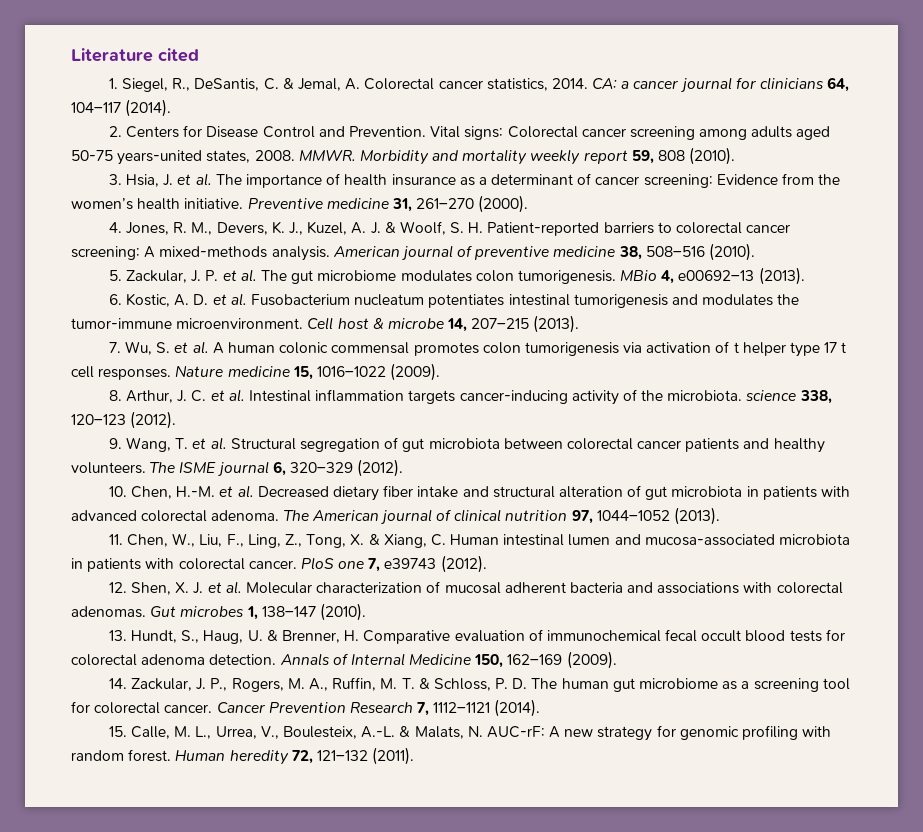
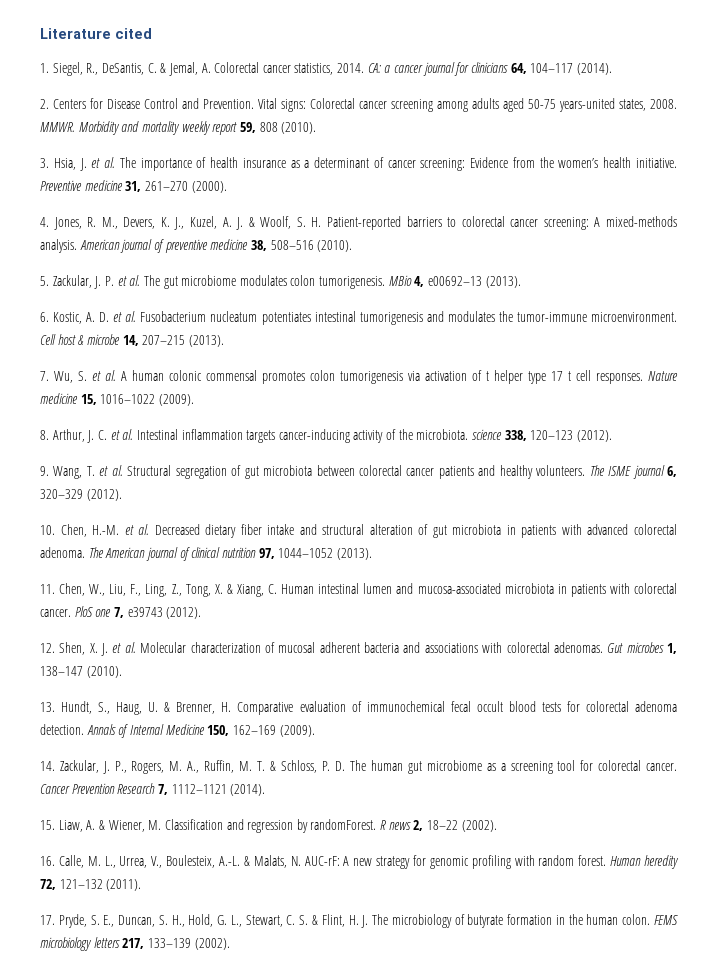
- 15. Calle, M. L., Urrea, V., Boulesteix, A.-L. & Malats, N. AUC-rF: A new strategy for genomic profiling with random forest.
+ 15. Liaw, A. & Wiener, M. Classification and regression by randomForest. R news 2, 18–22 (2002).
+ 16. Calle, M. L., Urrea, V., Boulesteix, A.-L. & Malats, N. AUC-rF: A new strategy for genomic profiling with random forest.
+ 17. Pryde, S. E., Duncan, S. H., Hold, G. L., Stewart, C. S. & Flint, H. J. The microbiology of butyrate formation in the human colon. FEMS microbiology letters 217, 133–139 (2002).

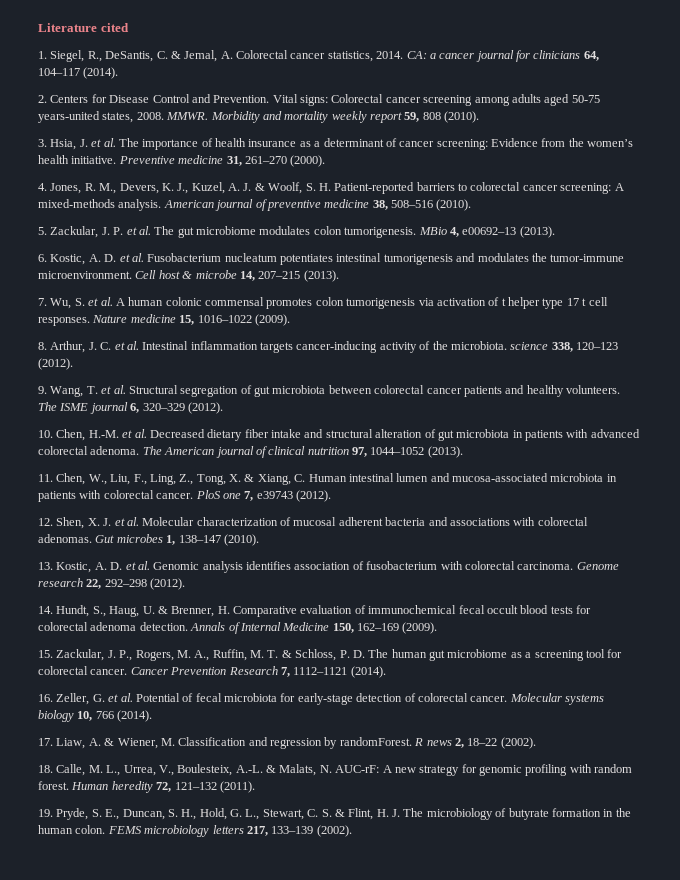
- 13. Hundt, S., Haug, U. & Brenner, H. Comparative evaluation of immunochemical fecal occult blood tests for colorectal adenoma detection.
+ 13. Kostic, A. D. et al. Genomic analysis identifies association of fusobacterium with colorectal carcinoma. Genome research 22, 292–298 (2012).
+ 14. Hundt, S., Haug, U. & Brenner, H. Comparative evaluation of immunochemical fecal occult blood tests for colorectal adenoma detection.
- 14. Zackular, J. P., Rogers, M. A., Ruffin, M. T. & Schloss, P. D. The human gut microbiome as a screening tool for colorectal cancer.
+ 15. Zackular, J. P., Rogers, M. A., Ruffin, M. T. & Schloss, P. D. The human gut microbiome as a screening tool for colorectal cancer.
- 15. Liaw, A. & Wiener, M. Classification and regression by randomForest.
+ 16. Zeller, G. et al. Potential of fecal microbiota for early-stage detection of colorectal cancer. Molecular systems biology 10, 766 (2014).
+ 17. Liaw, A. & Wiener, M. Classification and regression by randomForest.
- 16. Calle, M. L., Urrea, V., Boulesteix, A.-L. & Malats, N. AUC-rF: A new strategy for genomic profiling with random forest.
+ 18. Calle, M. L., Urrea, V., Boulesteix, A.-L. & Malats, N. AUC-rF: A new strategy for genomic profiling with random forest.
- 17. Pryde, S. E., Duncan, S. H., Hold, G. L., Stewart, C. S. & Flint, H. J. The microbiology of butyrate formation in the human colon.
+ 19. Pryde, S. E., Duncan, S. H., Hold, G. L., Stewart, C. S. & Flint, H. J. The microbiology of butyrate formation in the human colon.

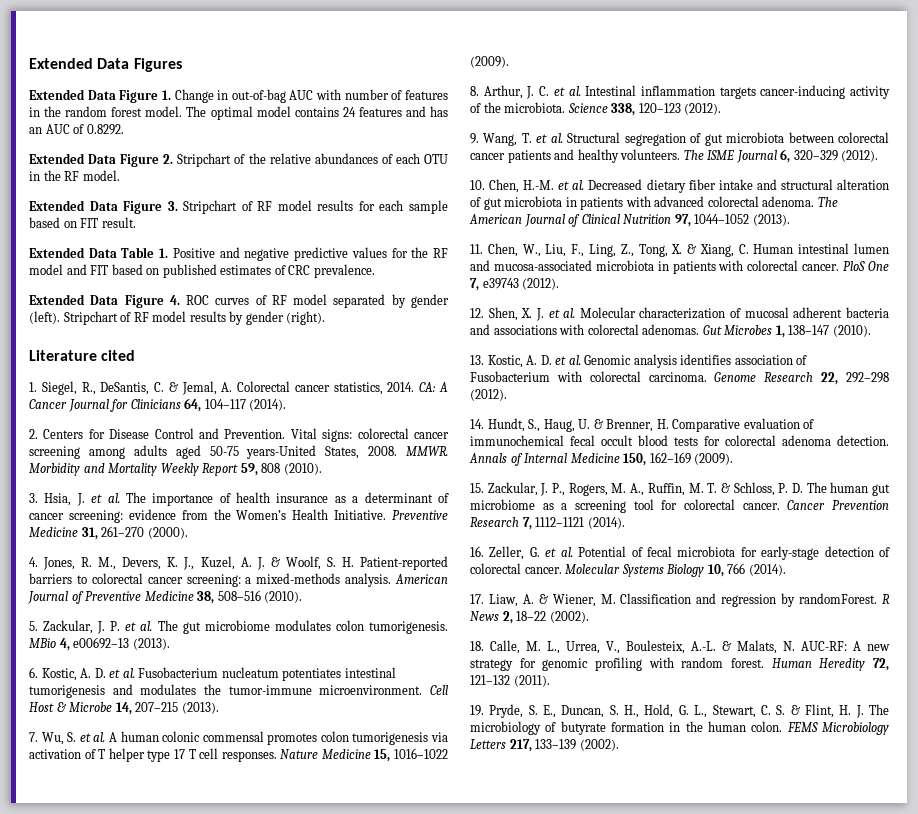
+ Extended Data Figures
+ Extended Data Figure 1. Change in out-of-bag AUC with number of features in the random forest model. The optimal model contains 24 features and has an AUC of 0.8292.
+ Extended Data Figure 2. Stripchart of the relative abundances of each OTU in the RF model.
+ Extended Data Figure 3. Stripchart of RF model results for each sample based on FIT result.
+ Extended Data Table 1. Positive and negative predictive values for the RF model and FIT based on published estimates of CRC prevalence.
+ Extended Data Figure 4. ROC curves of RF model separated by gender (left). Stripchart of RF model results by gender (right).
- CA: a cancer journal for clinicians 64, 104–117 (2014).
+ CA: A Cancer Journal for Clinicians 64, 104–117 (2014).
- Vital signs: Colorectal cancer screening among adults aged 50-75 years-united states, 2008.
+ Vital signs: colorectal cancer screening among adults aged 50-75 years-United States, 2008.
- Morbidity and mortality weekly report 59, 808 (2010).
+ Morbidity and Mortality Weekly Report 59, 808 (2010).
- 3. Hsia, J. et al. The importance of health insurance as a determinant of cancer screening: Evidence from the women’s health initiative. Preventive medicine 31, 261–270 (2000).
+ 3. Hsia, J. et al. The importance of health insurance as a determinant of cancer screening: evidence from the Women’s Health Initiative. Preventive Medicine 31, 261–270 (2000).
- 4. Jones, R. M., Devers, K. J., Kuzel, A. J. & Woolf, S. H. Patient-reported barriers to colorectal cancer screening: A mixed-methods analysis.
+ 4. Jones, R. M., Devers, K. J., Kuzel, A. J. & Woolf, S. H. Patient-reported barriers to colorectal cancer screening: a mixed-methods analysis.
- American journal of preventive medicine 38, 508–516 (2010).
+ American Journal of Preventive Medicine 38, 508–516 (2010).
- Cell host & microbe 14, 207–215 (2013).
+ Cell Host & Microbe 14, 207–215 (2013).
- 7. Wu, S. et al. A human colonic commensal promotes colon tumorigenesis via activation of t helper type 17 t cell responses.
+ 7. Wu, S. et al. A human colonic commensal promotes colon tumorigenesis via activation of T helper type 17 T cell responses.
- Nature medicine 15, 1016–1022 (2009).
+ Nature Medicine 15, 1016–1022 (2009).
- 8. Arthur, J. C. et al. Intestinal inflammation targets cancer-inducing activity of the microbiota. science 338, 120–123 (2012).
+ 8. Arthur, J. C. et al. Intestinal inflammation targets cancer-inducing activity of the microbiota. Science 338, 120–123 (2012).
- The ISME journal 6, 320–329 (2012).
+ The ISME Journal 6, 320–329 (2012).
- The American journal of clinical nutrition 97, 1044–1052 (2013).
+ The American Journal of Clinical Nutrition 97, 1044–1052 (2013).
- PloS one 7, e39743 (2012).
+ PloS One 7, e39743 (2012).
- Gut microbes 1, 138–147 (2010).
+ Gut Microbes 1, 138–147 (2010).
- 13. Kostic, A. D. et al. Genomic analysis identifies association of fusobacterium with colorectal carcinoma.
+ 13. Kostic, A. D. et al. Genomic analysis identifies association of Fusobacterium with colorectal carcinoma.
- Genome research 22, 292–298 (2012).
+ Genome Research 22, 292–298 (2012).
- Molecular systems biology 10, 766 (2014).
+ Molecular Systems Biology 10, 766 (2014).
- R news 2, 18–22 (2002).
+ R News 2, 18–22 (2002).
- 18. Calle, M. L., Urrea, V., Boulesteix, A.-L. & Malats, N. AUC-rF: A new strategy for genomic profiling with random forest.
+ 18. Calle, M. L., Urrea, V., Boulesteix, A.-L. & Malats, N. AUC-RF: A new strategy for genomic profiling with random forest.
- Human heredity 72, 121–132 (2011).
+ Human Heredity 72, 121–132 (2011).
- FEMS microbiology letters 217, 133–139 (2002).
+ FEMS Microbiology Letters 217, 133–139 (2002).

